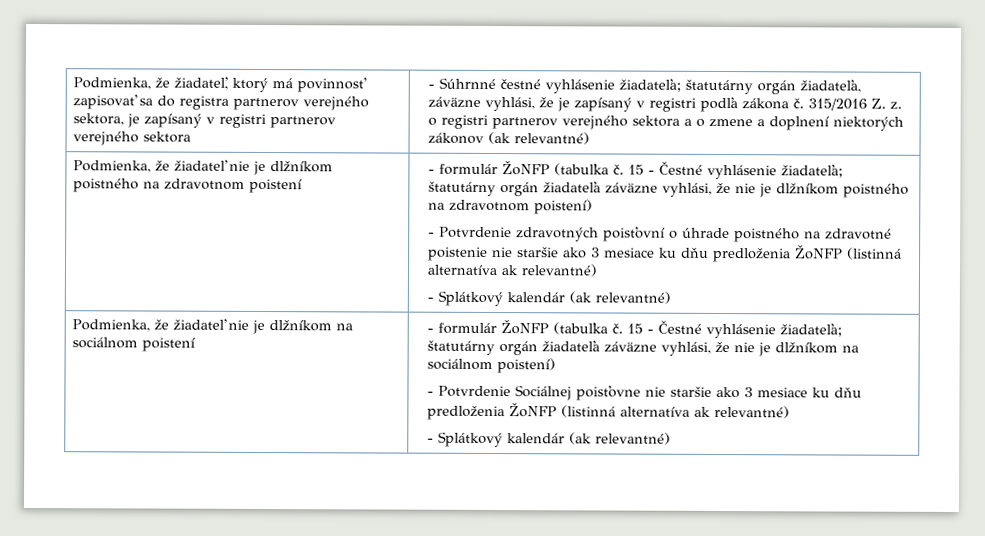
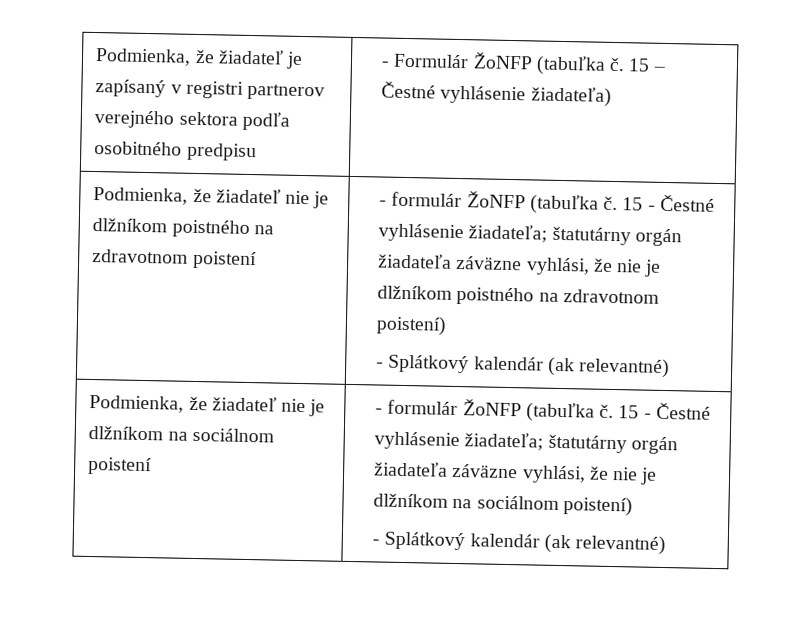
- Podmienka, že žiadateľ, ktorý má povinnosť zapisovať sa do registra partnerov verejného sektora, je zapísaný v registri partnerov verejného sektora | - Súhrnné čestné vyhlásenie žiadateľa; štatutárny orgán žiadateľa, záväzne vyhlási, že je zapísaný v registri podľa zákona č. 315/2016 Z. z. o registri partnerov verejného sektora a o zmene a doplnení niektorých zákonov (ak relevantné)
+ Podmienka, že žiadateľ je zapísaný v registri partnerov verejného sektora podľa osobitného predpisu | - Formulár ŽoNFP (tabuľka č. 15 – Čestné vyhlásenie žiadateľa)
- - Potvrdenie zdravotných poisťovní o úhrade poistného na zdravotné poistenie nie staršie ako 3 mesiace ku dňu predloženia ŽoNFP (listinná alternatíva ak relevantné)
- - Potvrdenie Sociálnej poisťovne nie staršie ako 3 mesiace ku dňu predloženia ŽoNFP (listinná alternatíva ak relevantné)

